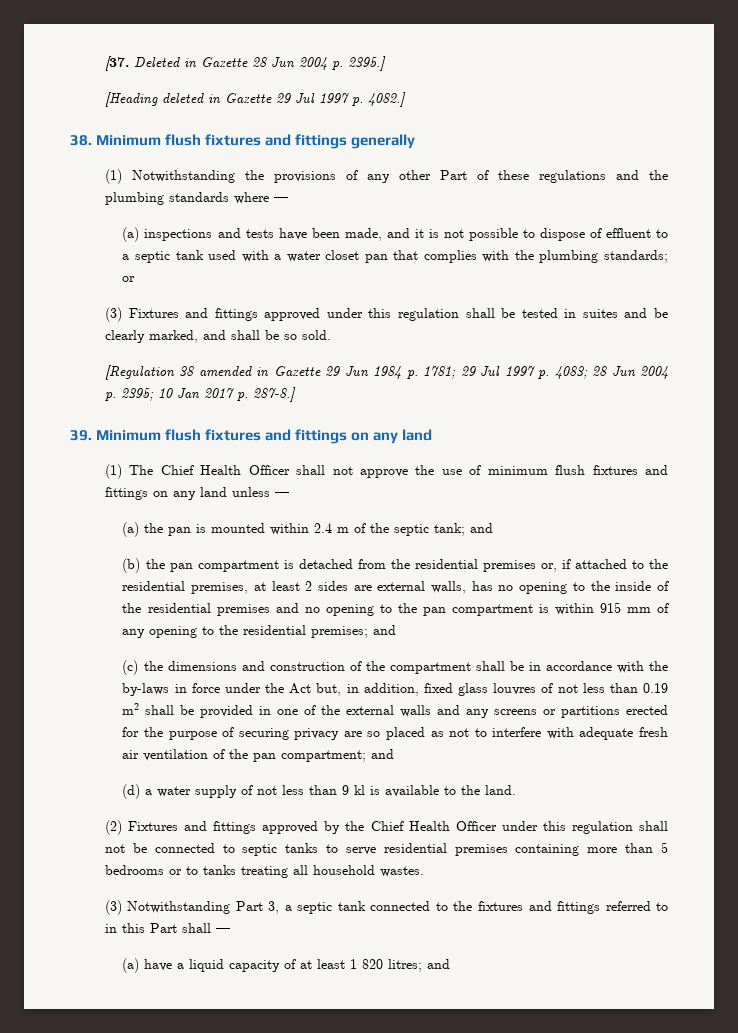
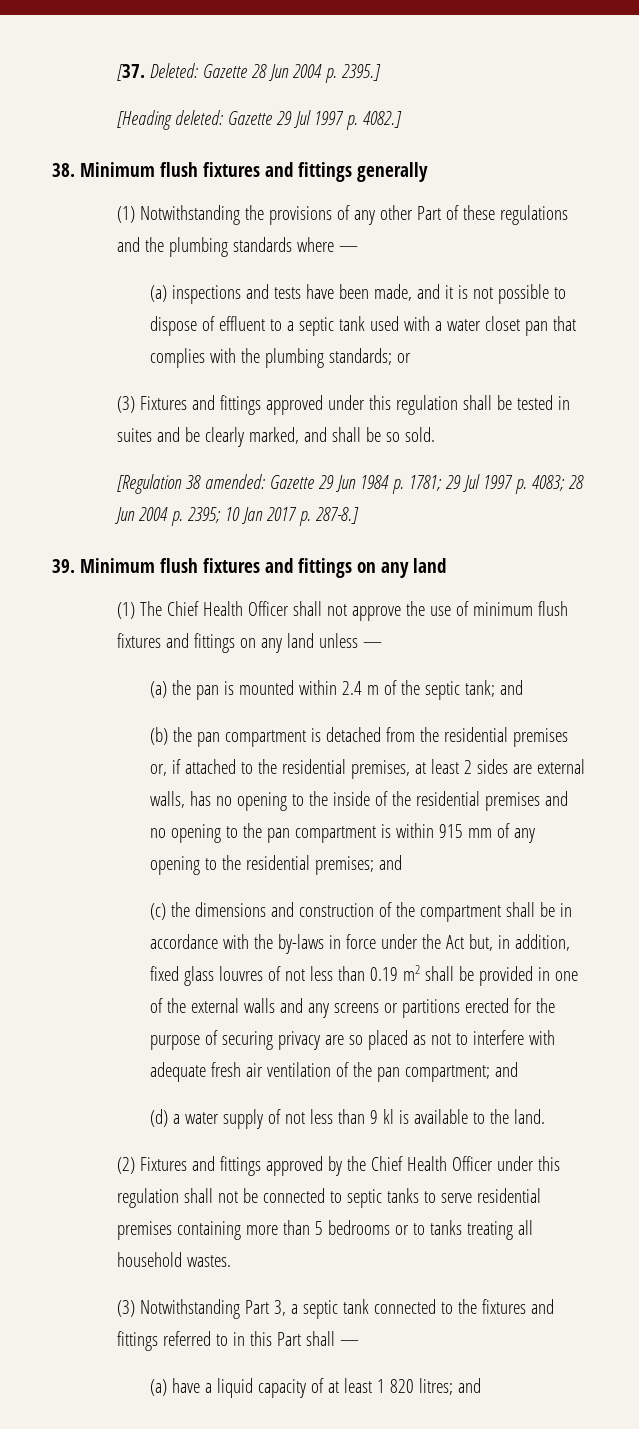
- [37. Deleted in Gazette 28 Jun 2004 p. 2395.]
+ [37. Deleted: Gazette 28 Jun 2004 p. 2395.]
- [Heading deleted in Gazette 29 Jul 1997 p. 4082.]
+ [Heading deleted: Gazette 29 Jul 1997 p. 4082.]
- [Regulation 38 amended in Gazette 29 Jun 1984 p. 1781; 29 Jul 1997 p. 4083; 28 Jun 2004 p. 2395; 10 Jan 2017 p. 287-8.]
+ [Regulation 38 amended: Gazette 29 Jun 1984 p. 1781; 29 Jul 1997 p. 4083; 28 Jun 2004 p. 2395; 10 Jan 2017 p. 287-8.]

